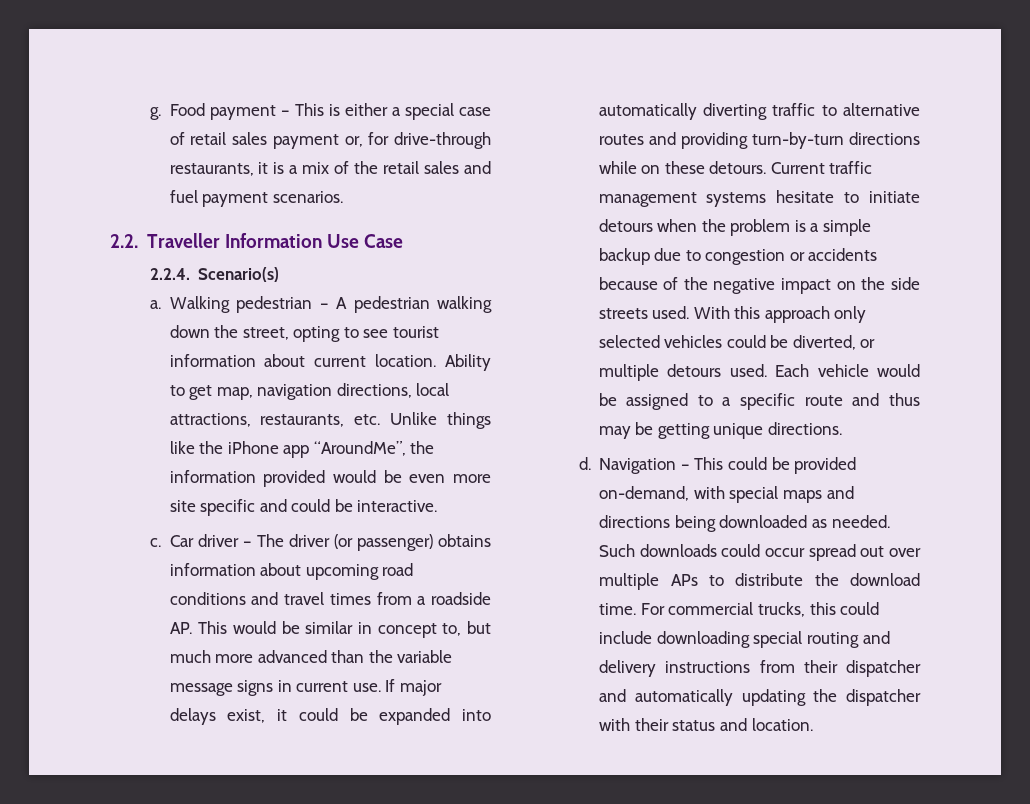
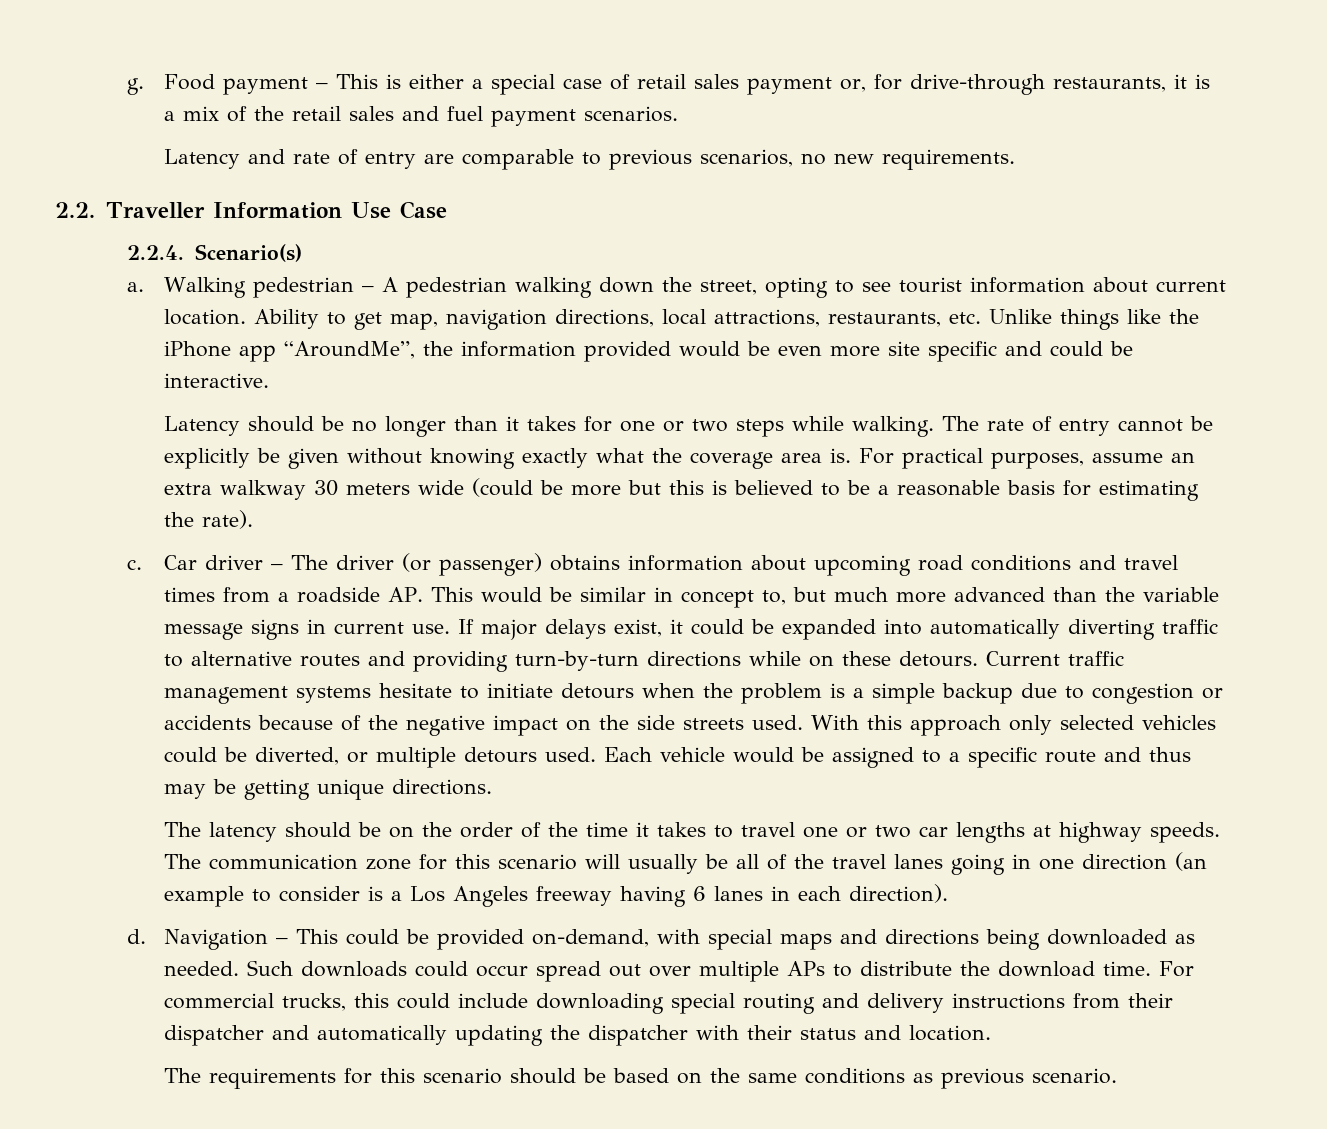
+ Latency and rate of entry are comparable to previous scenarios, no new requirements.
+ Latency should be no longer than it takes for one or two steps while walking. The rate of entry cannot be explicitly be given without knowing exactly what the coverage area is. For practical purposes, assume an extra walkway 30 meters wide (could be more but this is believed to be a reasonable basis for estimating the rate).
+ The latency should be on the order of the time it takes to travel one or two car lengths at highway speeds. The communication zone for this scenario will usually be all of the travel lanes going in one direction (an example to consider is a Los Angeles freeway having 6 lanes in each direction).
+ The requirements for this scenario should be based on the same conditions as previous scenario.

